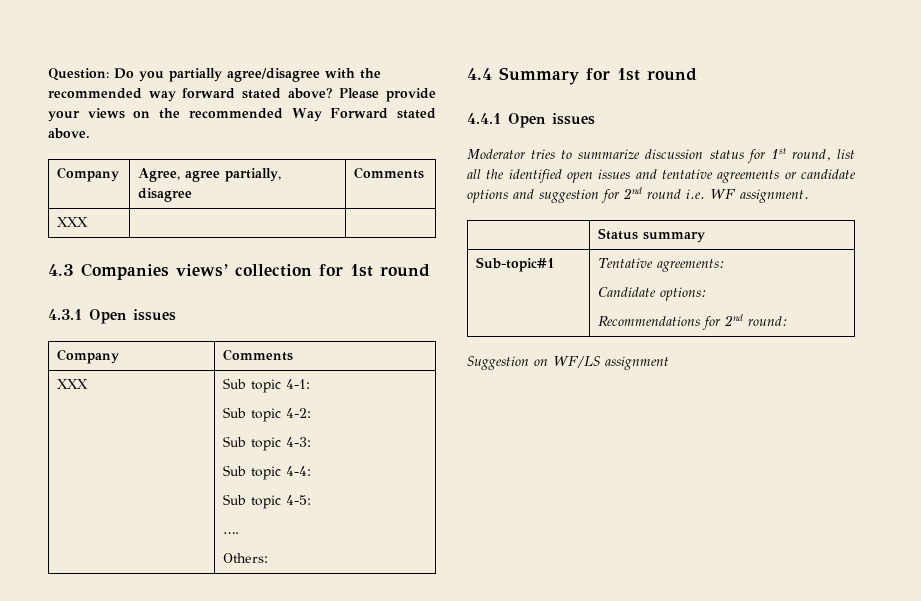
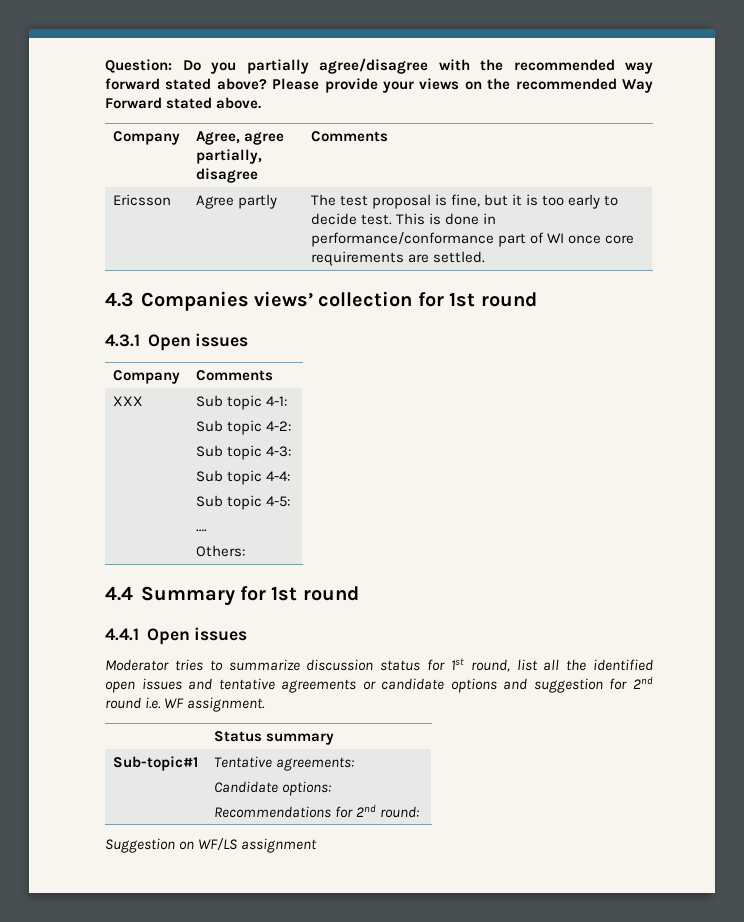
- XXX | |
+ Ericsson | Agree partly | The test proposal is fine, but it is too early to decide test. This is done in performance/conformance part of WI once core requirements are settled.

